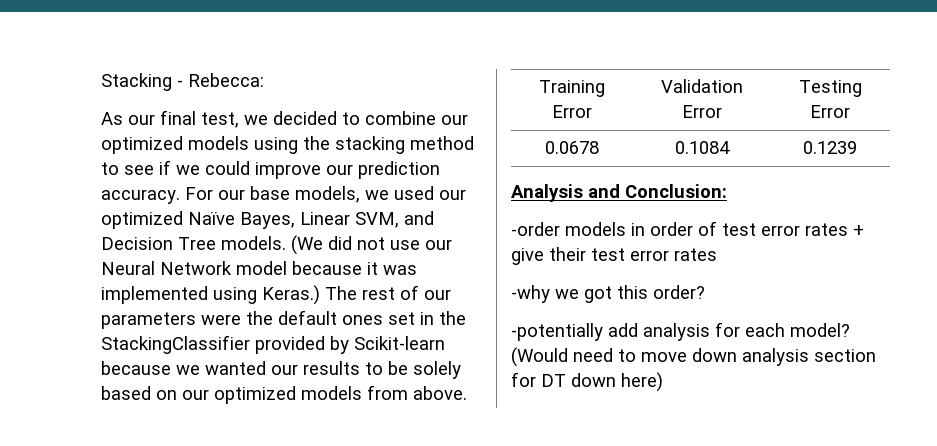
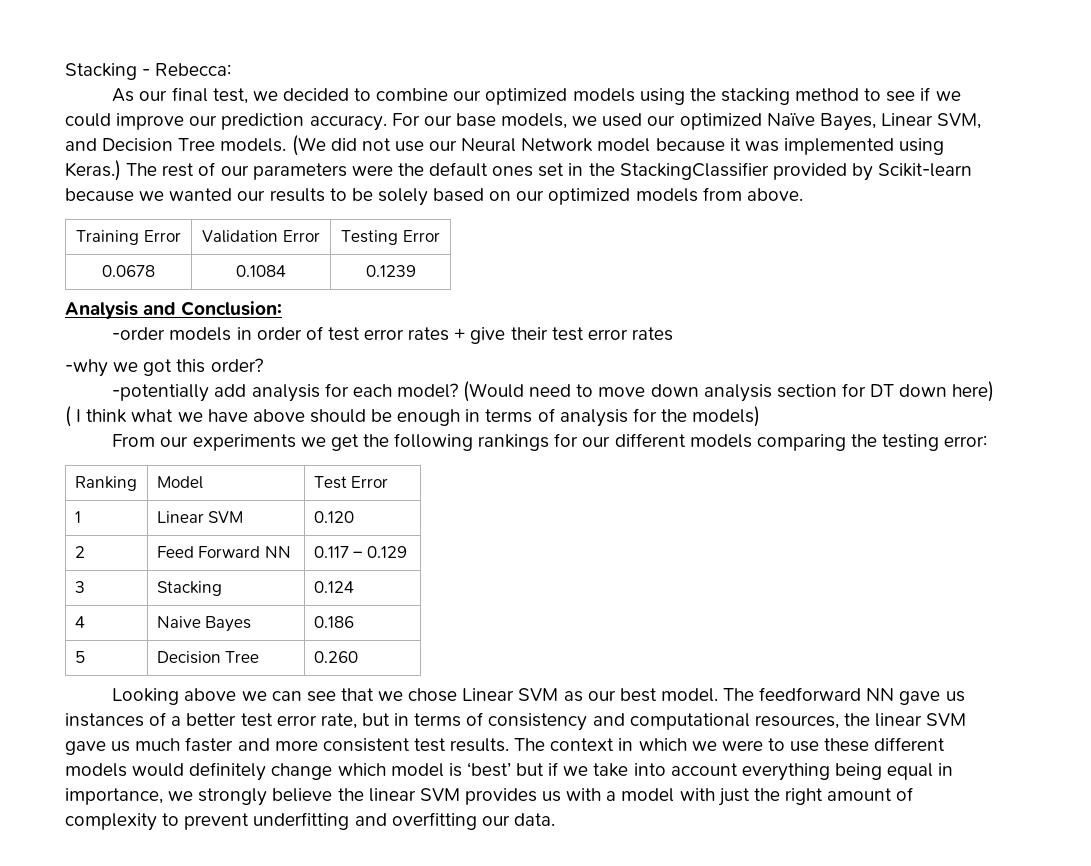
- (Would need to move down analysis section for DT down here)
+ (Would need to move down analysis section for DT down here) ( I think what we have above should be enough in terms of analysis for the models)
+ From our experiments we get the following rankings for our different models comparing the testing error:
+ Ranking | Model | Test Error
+ 1 | Linear SVM | 0.120
+ 2 | Feed Forward NN | 0.117 – 0.129
+ 3 | Stacking | 0.124
+ 4 | Naive Bayes | 0.186
+ 5 | Decision Tree | 0.260
+ Looking above we can see that we chose Linear SVM as our best model. The feedforward NN gave us instances of a better test error rate, but in terms of consistency and computational resources, the linear SVM gave us much faster and more consistent test results. The context in which we were to use these different models would definitely change which model is ‘best’ but if we take into account everything being equal in importance, we strongly believe the linear SVM provides us with a model with just the right amount of complexity to prevent underfitting and overfitting our data.

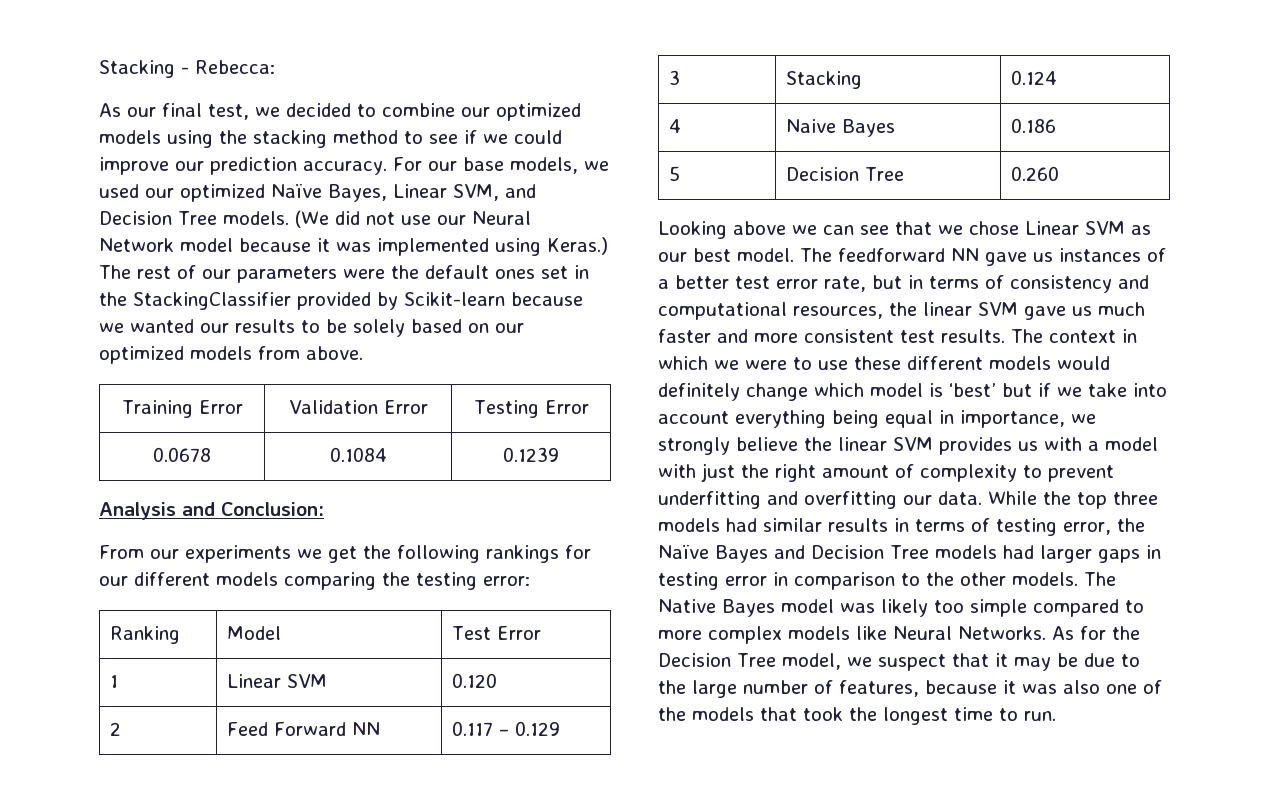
- -order models in order of test error rates + give their test error rates
- -why we got this order?
- -potentially add analysis for each model? (Would need to move down analysis section for DT down here) ( I think what we have above should be enough in terms of analysis for the models)
+ While the top three models had similar results in terms of testing error, the Naïve Bayes and Decision Tree models had larger gaps in testing error in comparison to the other models. The Native Bayes model was likely too simple compared to more complex models like Neural Networks. As for the Decision Tree model, we suspect that it may be due to the large number of features, because it was also one of the models that took the longest time to run.

